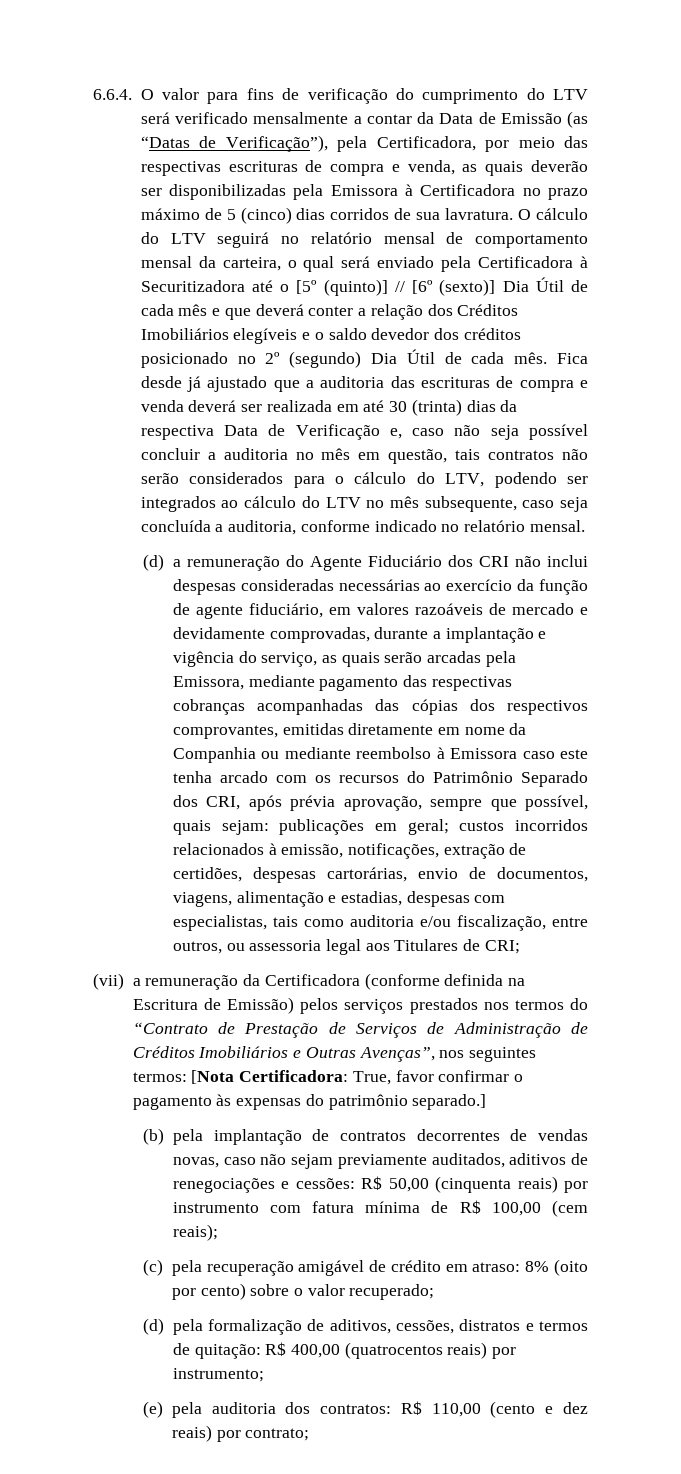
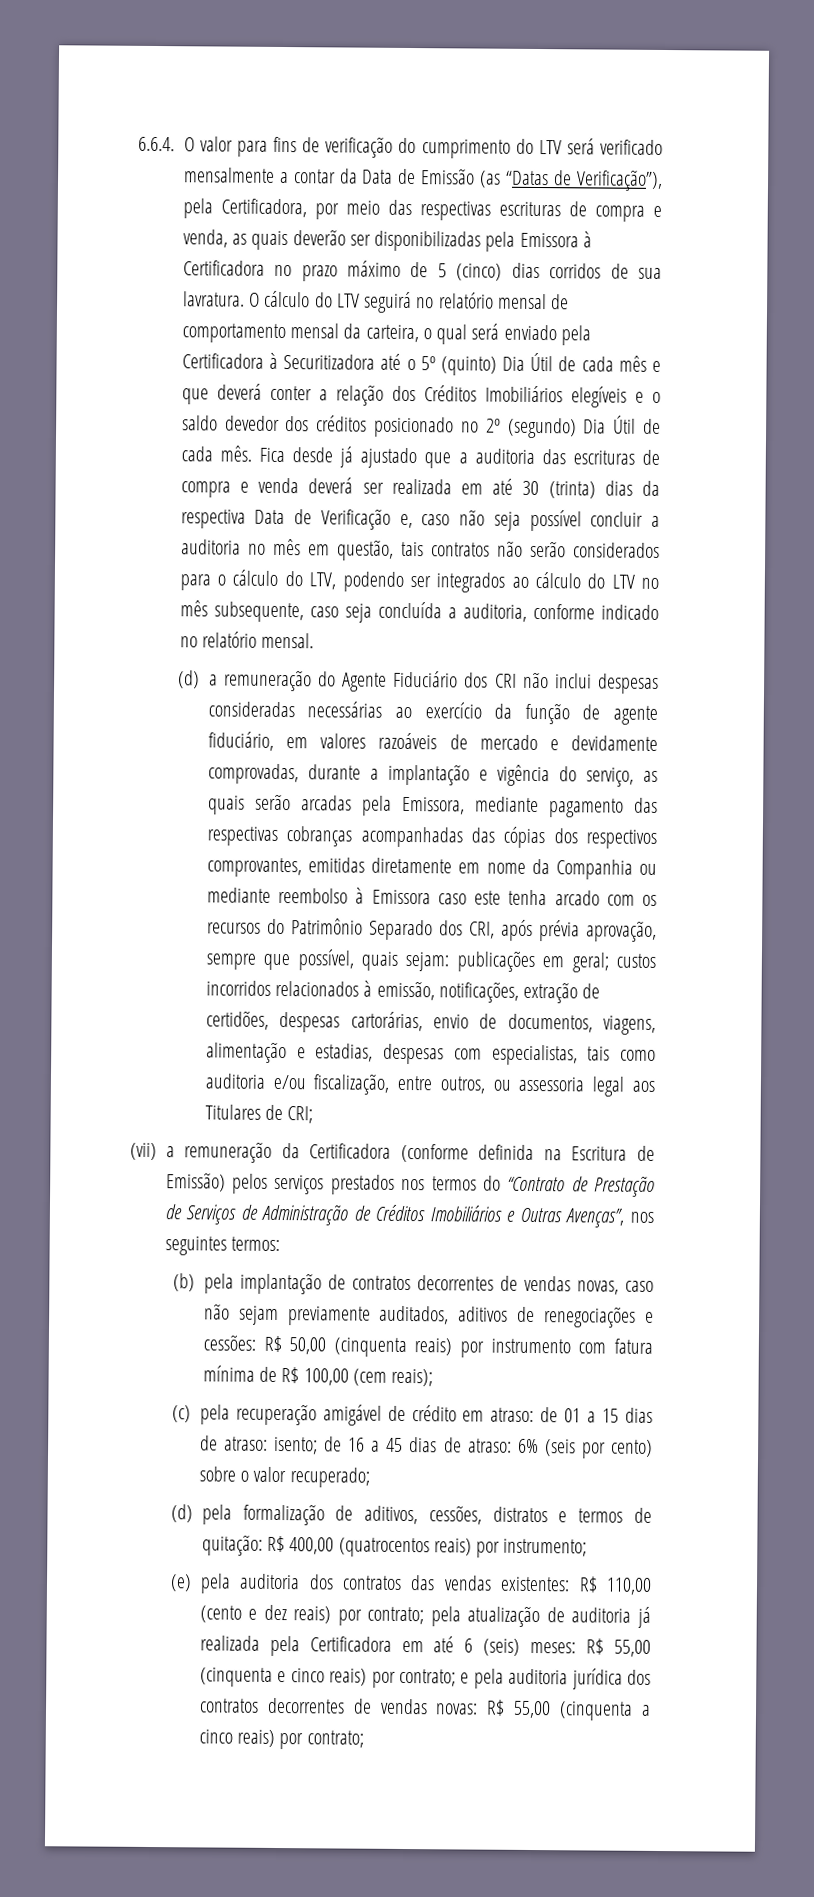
- O cálculo do LTV seguirá no relatório mensal de comportamento mensal da carteira, o qual será enviado pela Certificadora à Securitizadora até o [5º (quinto)] // [6º (sexto)] Dia Útil de cada mês e que deverá conter a relação dos Créditos Imobiliários elegíveis e o saldo devedor dos créditos posicionado no 2º (segundo) Dia Útil de cada mês.
+ O cálculo do LTV seguirá no relatório mensal de comportamento mensal da carteira, o qual será enviado pela Certificadora à Securitizadora até o 5º (quinto) Dia Útil de cada mês e que deverá conter a relação dos Créditos Imobiliários elegíveis e o saldo devedor dos créditos posicionado no 2º (segundo) Dia Útil de cada mês.
- (vii) a remuneração da Certificadora (conforme definida na Escritura de Emissão) pelos serviços prestados nos termos do “Contrato de Prestação de Serviços de Administração de Créditos Imobiliários e Outras Avenças”, nos seguintes termos: [Nota Certificadora: True, favor confirmar o pagamento às expensas do patrimônio separado.]
+ (vii) a remuneração da Certificadora (conforme definida na Escritura de Emissão) pelos serviços prestados nos termos do “Contrato de Prestação de Serviços de Administração de Créditos Imobiliários e Outras Avenças”, nos seguintes termos:
- (c) pela recuperação amigável de crédito em atraso: 8% (oito por cento) sobre o valor recuperado;
+ (c) pela recuperação amigável de crédito em atraso: de 01 a 15 dias de atraso: isento; de 16 a 45 dias de atraso: 6% (seis por cento) sobre o valor recuperado;
- (e) pela auditoria dos contratos: R$ 110,00 (cento e dez reais) por contrato;
+ (e) pela auditoria dos contratos das vendas existentes: R$ 110,00 (cento e dez reais) por contrato; pela atualização de auditoria já realizada pela Certificadora em até 6 (seis) meses: R$ 55,00 (cinquenta e cinco reais) por contrato; e pela auditoria jurídica dos contratos decorrentes de vendas novas: R$ 55,00 (cinquenta a cinco reais) por contrato;

